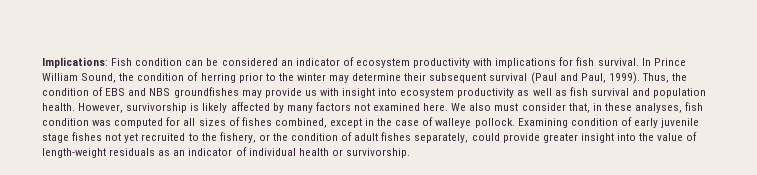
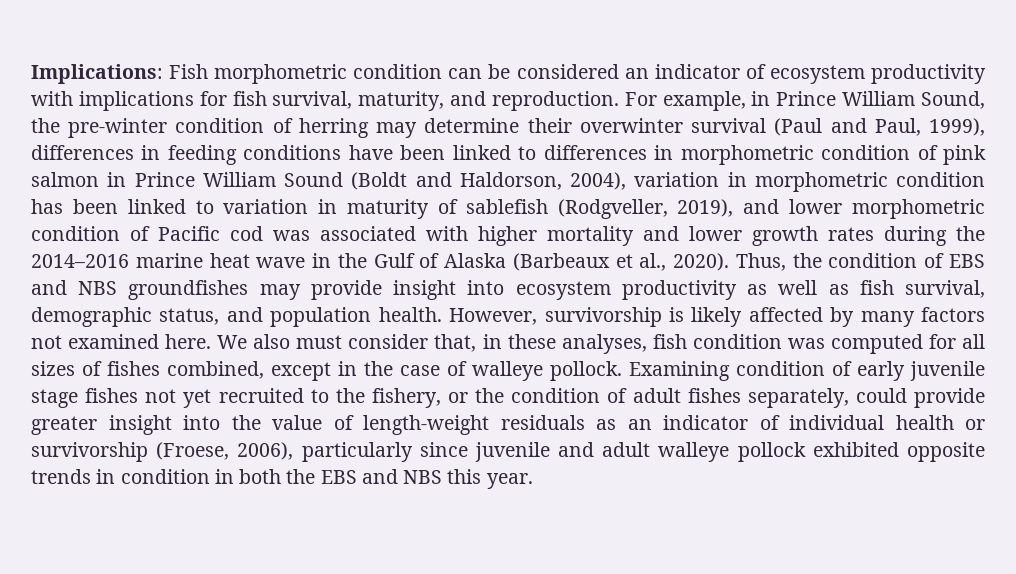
- Implications: Fish condition can be considered an indicator of ecosystem productivity with implications for fish survival. In Prince William Sound, the condition of herring prior to the winter may determine their subsequent survival (Paul and Paul, 1999).
+ Implications: Fish morphometric condition can be considered an indicator of ecosystem productivity with implications for fish survival, maturity, and reproduction. For example, in Prince William Sound, the pre-winter condition of herring may determine their overwinter survival (Paul and Paul, 1999), differences in feeding conditions have been linked to differences in morphometric condition of pink salmon in Prince William Sound (Boldt and Haldorson, 2004), variation in morphometric condition has been linked to variation in maturity of sablefish (Rodgveller, 2019), and lower morphometric condition of Pacific cod was associated with higher mortality and lower growth rates during the 2014–2016 marine heat wave in the Gulf of Alaska (Barbeaux et al., 2020).
- Thus, the condition of EBS and NBS groundfishes may provide us with insight into ecosystem productivity as well as fish survival and population health.
+ Thus, the condition of EBS and NBS groundfishes may provide insight into ecosystem productivity as well as fish survival, demographic status, and population health.
- Examining condition of early juvenile stage fishes not yet recruited to the fishery, or the condition of adult fishes separately, could provide greater insight into the value of length-weight residuals as an indicator of individual health or survivorship.
+ Examining condition of early juvenile stage fishes not yet recruited to the fishery, or the condition of adult fishes separately, could provide greater insight into the value of length-weight residuals as an indicator of individual health or survivorship (Froese, 2006), particularly since juvenile and adult walleye pollock exhibited opposite trends in condition in both the EBS and NBS this year.

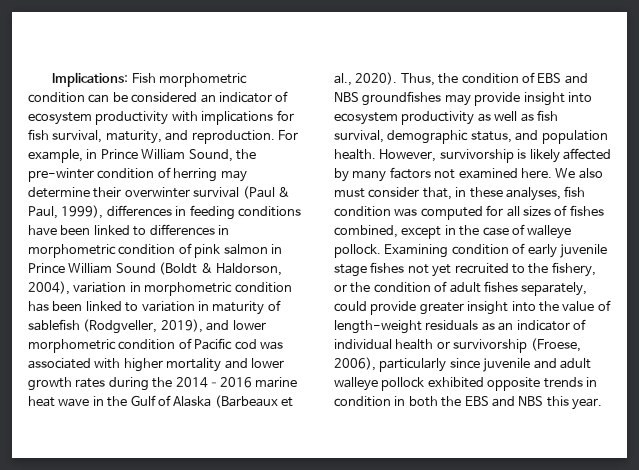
- For example, in Prince William Sound, the pre-winter condition of herring may determine their overwinter survival (Paul and Paul, 1999), differences in feeding conditions have been linked to differences in morphometric condition of pink salmon in Prince William Sound (Boldt and Haldorson, 2004), variation in morphometric condition has been linked to variation in maturity of sablefish (Rodgveller, 2019), and lower morphometric condition of Pacific cod was associated with higher mortality and lower growth rates during the 2014–2016 marine heat wave in the Gulf of Alaska (Barbeaux et al., 2020).
+ For example, in Prince William Sound, the pre-winter condition of herring may determine their overwinter survival (Paul & Paul, 1999), differences in feeding conditions have been linked to differences in morphometric condition of pink salmon in Prince William Sound (Boldt & Haldorson, 2004), variation in morphometric condition has been linked to variation in maturity of sablefish (Rodgveller, 2019), and lower morphometric condition of Pacific cod was associated with higher mortality and lower growth rates during the 2014–2016 marine heat wave in the Gulf of Alaska (Barbeaux et al., 2020).

